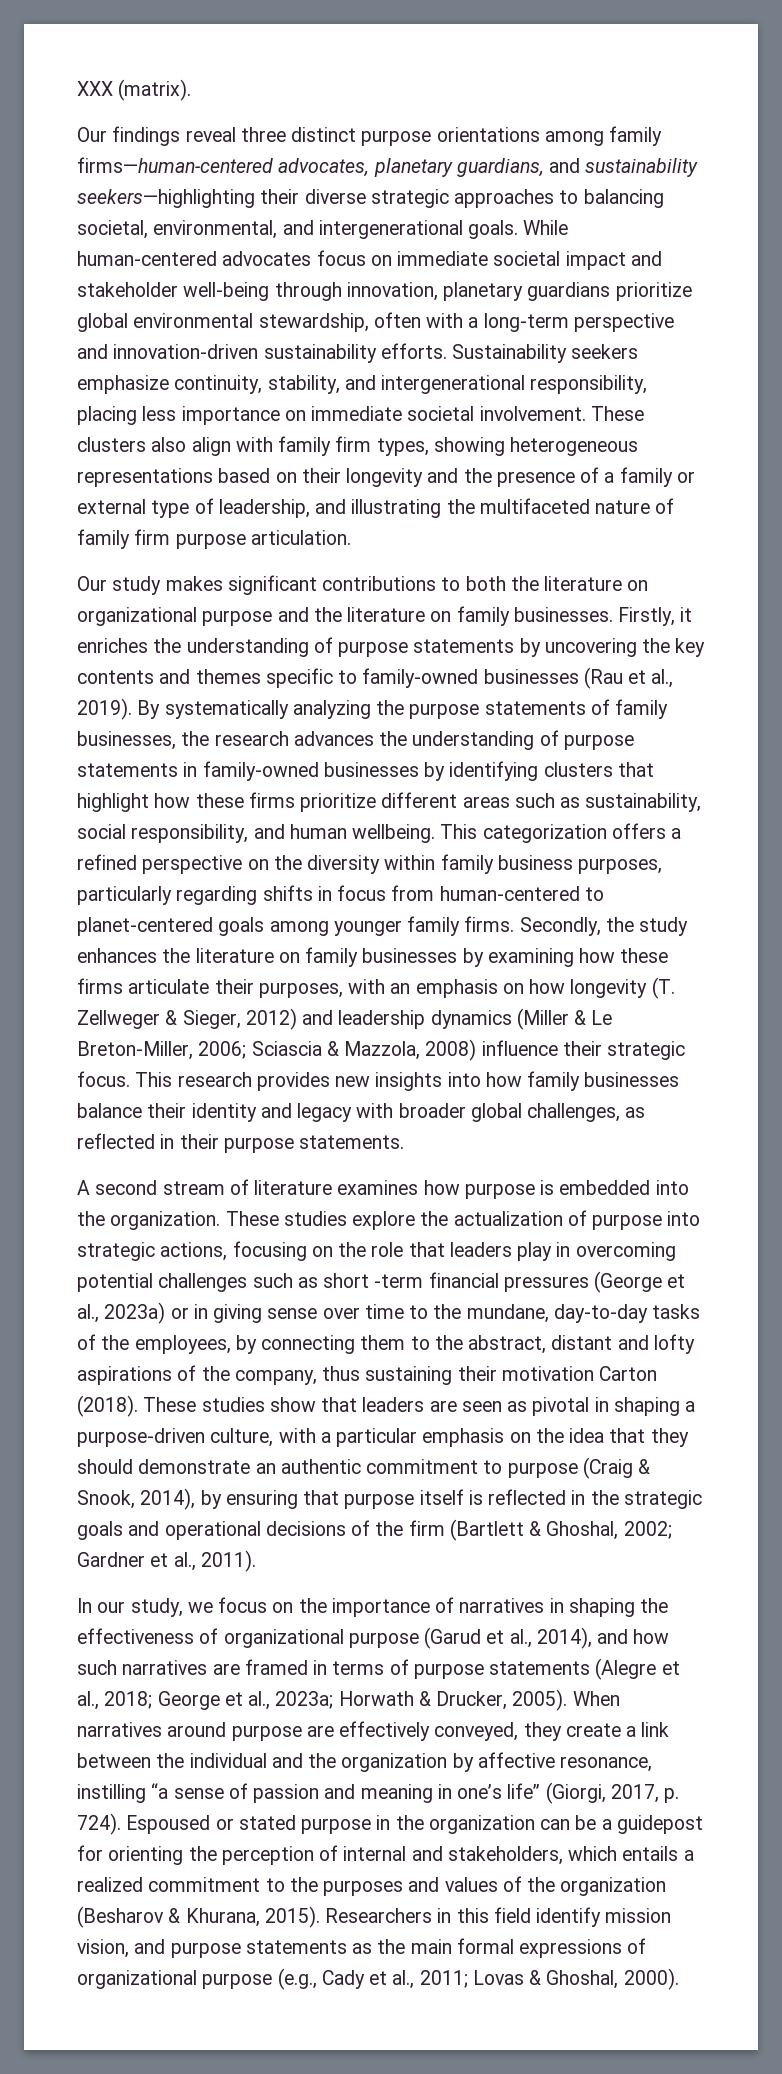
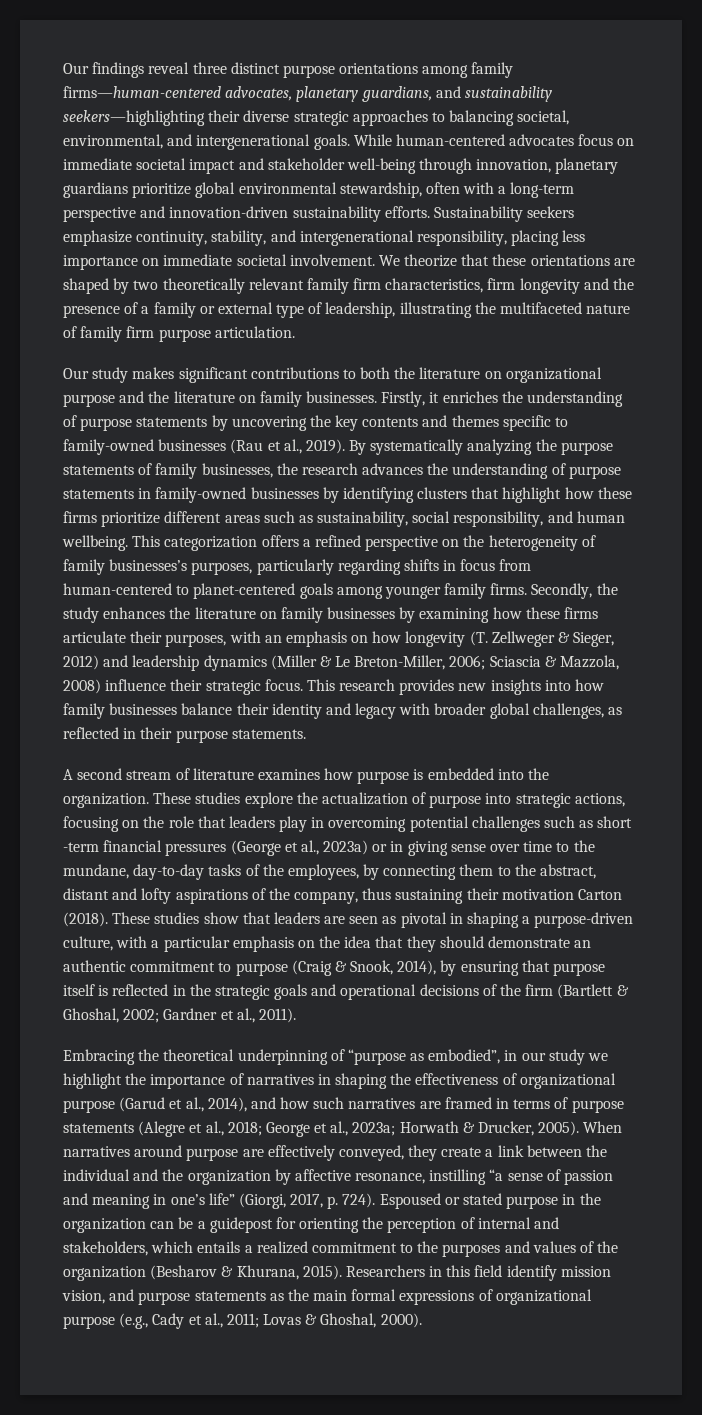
- XXX (matrix).
- These clusters also align with family firm types, showing heterogeneous representations based on their longevity and the presence of a family or external type of leadership, and illustrating the multifaceted nature of family firm purpose articulation.
+ We theorize that these orientations are shaped by two theoretically relevant family firm characteristics, firm longevity and the presence of a family or external type of leadership, illustrating the multifaceted nature of family firm purpose articulation.
- This categorization offers a refined perspective on the diversity within family business purposes, particularly regarding shifts in focus from human-centered to planet-centered goals among younger family firms.
+ This categorization offers a refined perspective on the heterogeneity of family businesses’s purposes, particularly regarding shifts in focus from human-centered to planet-centered goals among younger family firms.
- In our study, we focus on the importance of narratives in shaping the effectiveness of organizational purpose (Garud et al., 2014), and how such narratives are framed in terms of purpose statements (Alegre et al., 2018; George et al., 2023a; Horwath & Drucker, 2005).
+ Embracing the theoretical underpinning of “purpose as embodied”, in our study we highlight the importance of narratives in shaping the effectiveness of organizational purpose (Garud et al., 2014), and how such narratives are framed in terms of purpose statements (Alegre et al., 2018; George et al., 2023a; Horwath & Drucker, 2005).

